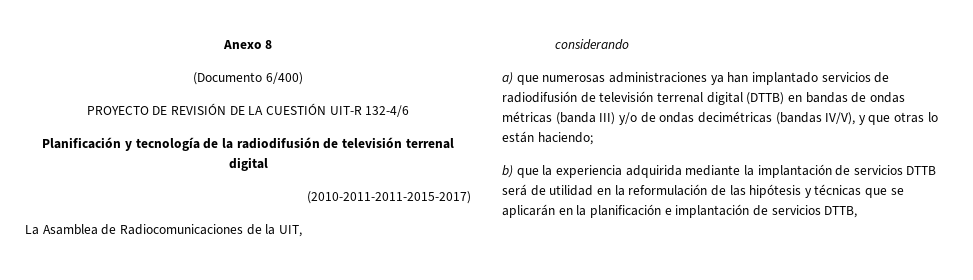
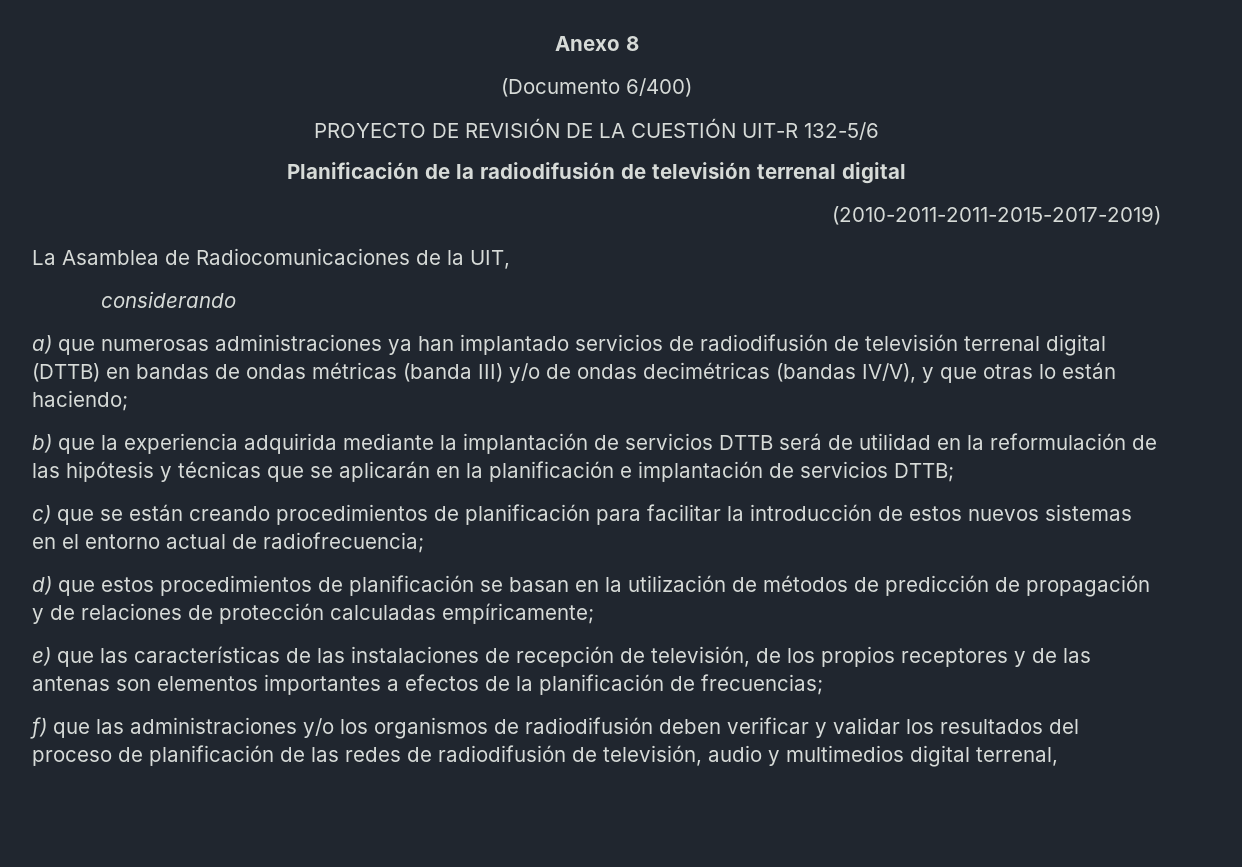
- PROYECTO DE REVISIÓN DE LA CUESTIÓN UIT-R 132-4/6
+ PROYECTO DE REVISIÓN DE LA CUESTIÓN UIT-R 132-5/6
- Planificación y tecnología de la radiodifusión de televisión terrenal digital
+ Planificación de la radiodifusión de televisión terrenal digital
- (2010-2011-2011-2015-2017)
+ (2010-2011-2011-2015-2017-2019)
- b) que la experiencia adquirida mediante la implantación de servicios DTTB será de utilidad en la reformulación de las hipótesis y técnicas que se aplicarán en la planificación e implantación de servicios DTTB,
+ b) que la experiencia adquirida mediante la implantación de servicios DTTB será de utilidad en la reformulación de las hipótesis y técnicas que se aplicarán en la planificación e implantación de servicios DTTB;
+ c) que se están creando procedimientos de planificación para facilitar la introducción de estos nuevos sistemas en el entorno actual de radiofrecuencia;
+ d) que estos procedimientos de planificación se basan en la utilización de métodos de predicción de propagación y de relaciones de protección calculadas empíricamente;
+ e) que las características de las instalaciones de recepción de televisión, de los propios receptores y de las antenas son elementos importantes a efectos de la planificación de frecuencias;
+ f) que las administraciones y/o los organismos de radiodifusión deben verificar y validar los resultados del proceso de planificación de las redes de radiodifusión de televisión, audio y multimedios digital terrenal,

